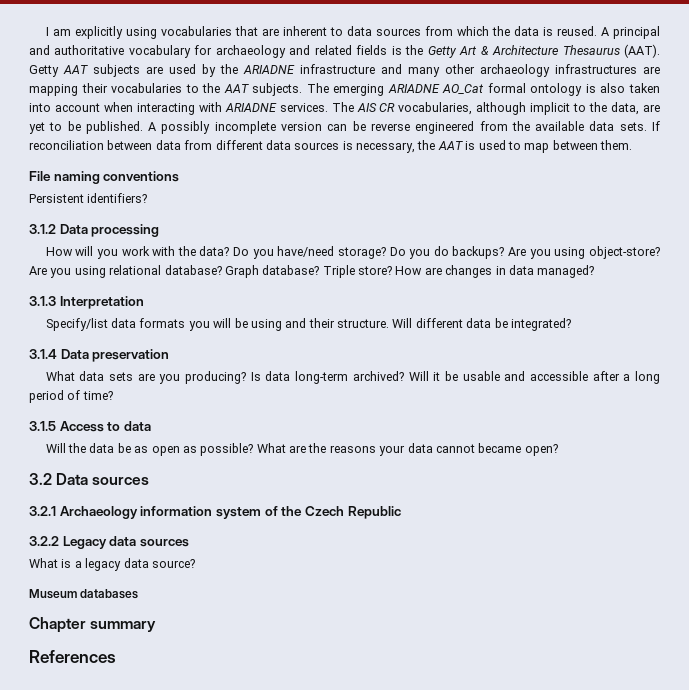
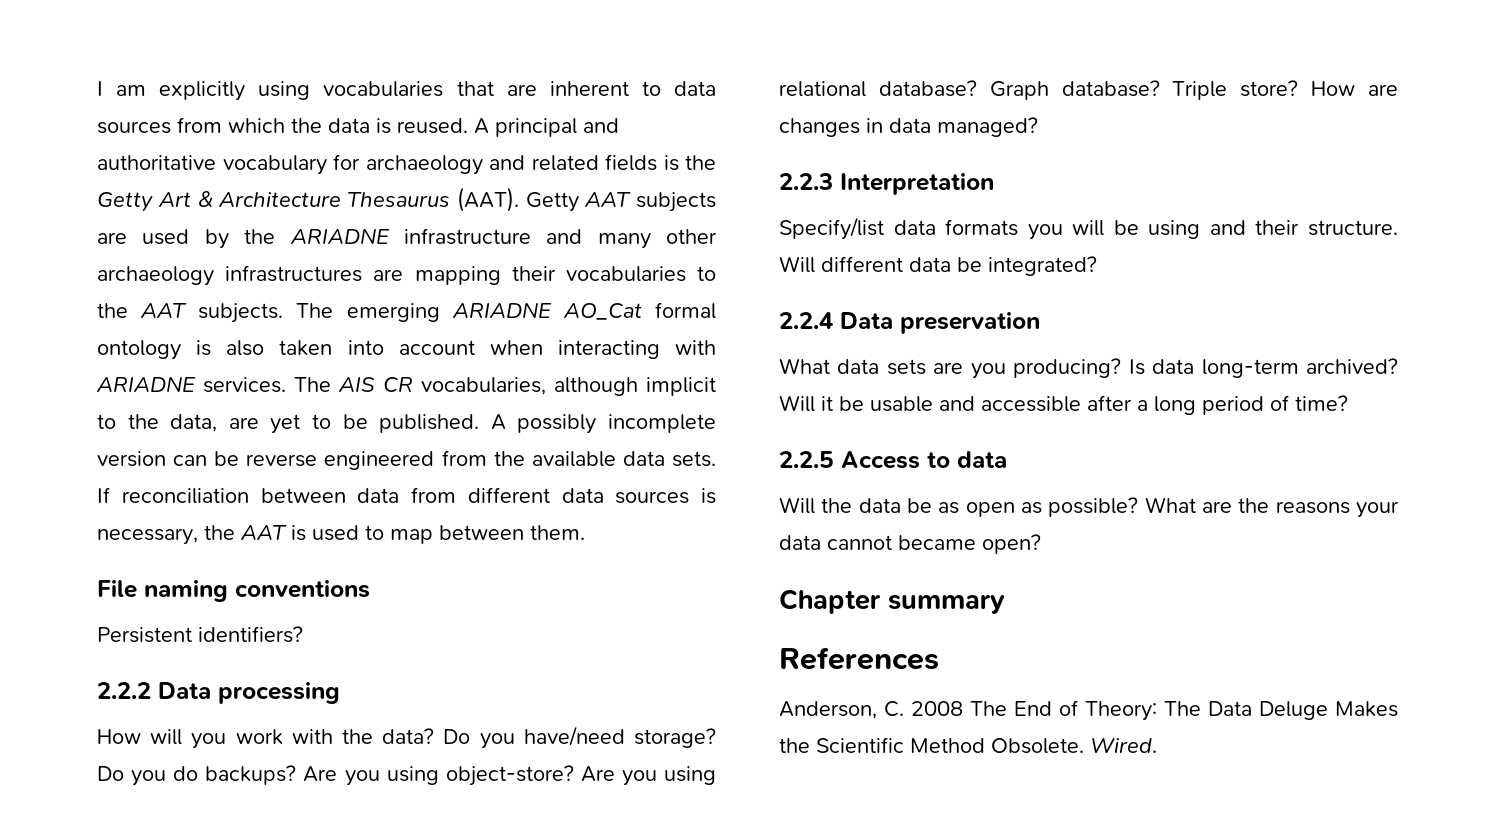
- 3.1.2 Data processing
+ 2.2.2 Data processing
- 3.1.3 Interpretation
+ 2.2.3 Interpretation
- 3.1.4 Data preservation
+ 2.2.4 Data preservation
- 3.1.5 Access to data
+ 2.2.5 Access to data
- 3.2 Data sources
- 3.2.1 Archaeology information system of the Czech Republic
- 3.2.2 Legacy data sources
- What is a legacy data source?
- Museum databases
  Chapter summary
  References
+ Anderson, C. 2008 The End of Theory: The Data Deluge Makes the Scientific Method Obsolete. Wired.

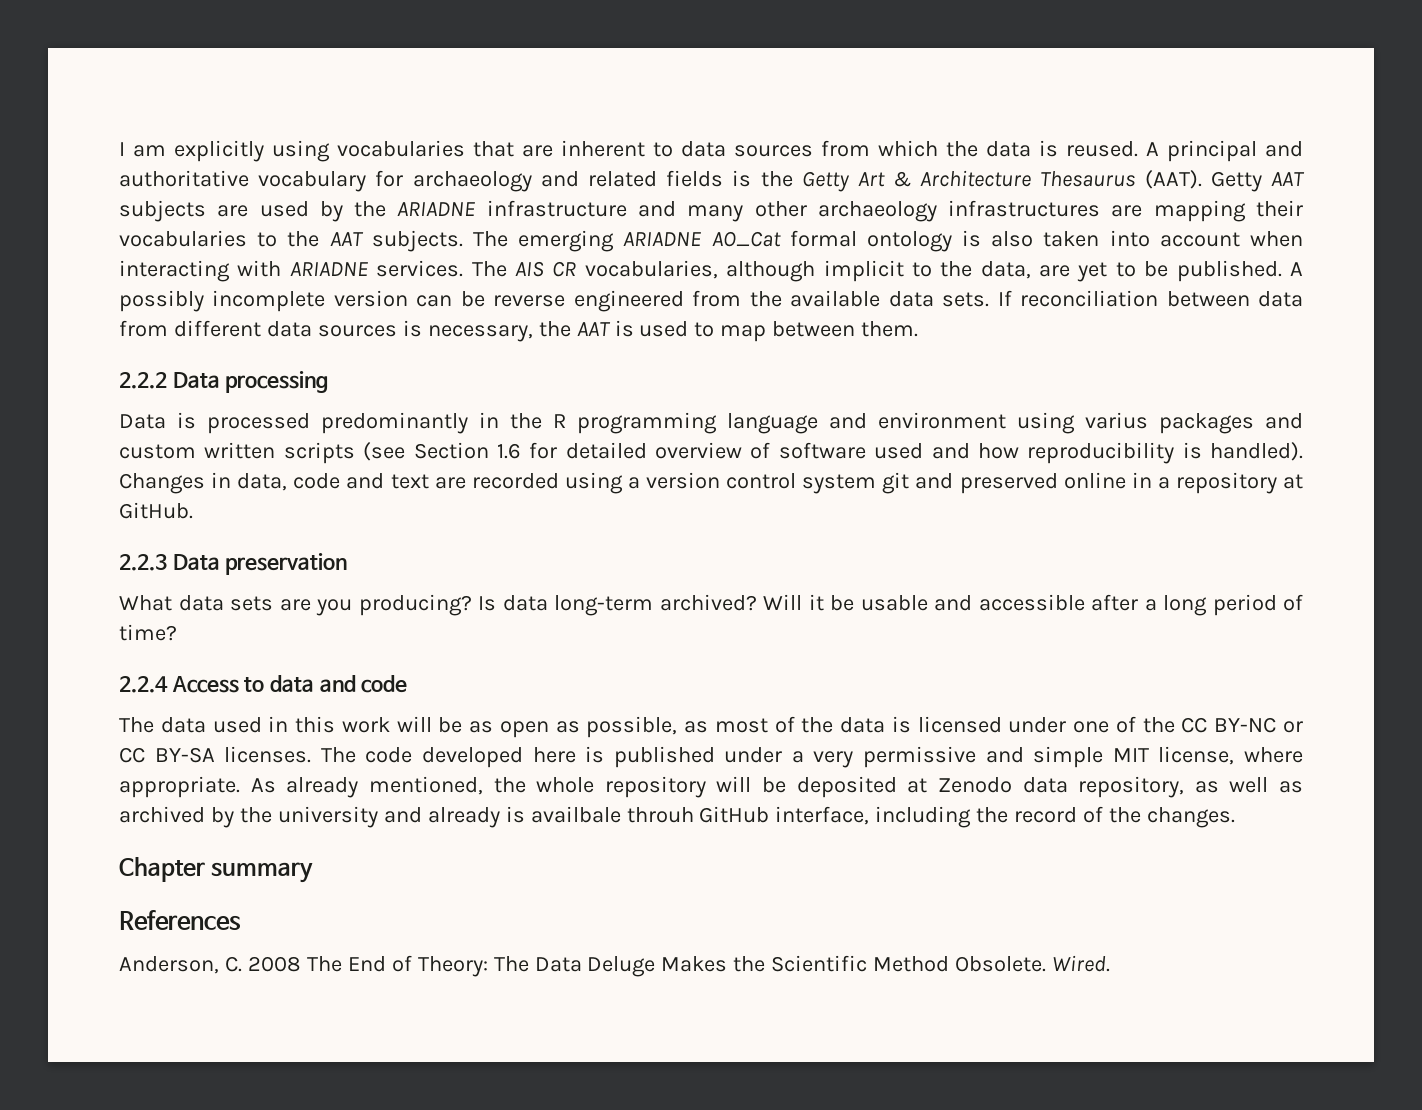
- File naming conventions
- Persistent identifiers?
  2.2.2 Data processing
- How will you work with the data? Do you have/need storage? Do you do backups? Are you using object-store? Are you using relational database? Graph database? Triple store? How are changes in data managed?
- 2.2.3 Interpretation
- Specify/list data formats you will be using and their structure. Will different data be integrated?
- 2.2.4 Data preservation
+ Data is processed predominantly in the R programming language and environment using varius packages and custom written scripts (see Section 1.6 for detailed overview of software used and how reproducibility is handled). Changes in data, code and text are recorded using a version control system git and preserved online in a repository at GitHub.
+ 2.2.3 Data preservation
- 2.2.5 Access to data
- Will the data be as open as possible? What are the reasons your data cannot became open?
+ 2.2.4 Access to data and code
+ The data used in this work will be as open as possible, as most of the data is licensed under one of the CC BY-NC or CC BY-SA licenses. The code developed here is published under a very permissive and simple MIT license, where appropriate. As already mentioned, the whole repository will be deposited at Zenodo data repository, as well as archived by the university and already is availbale throuh GitHub interface, including the record of the changes.

